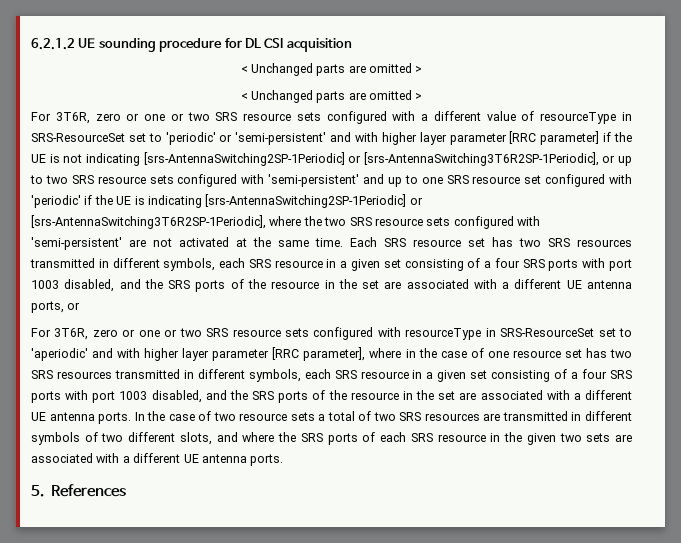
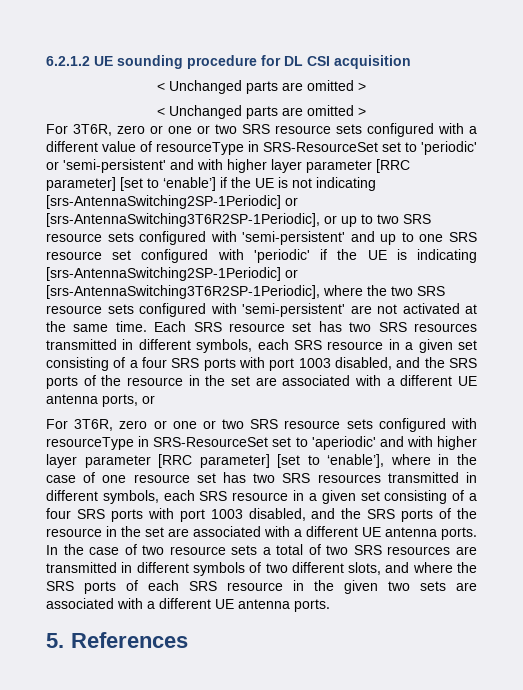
- For 3T6R, zero or one or two SRS resource sets configured with a different value of resourceType in SRS-ResourceSet set to 'periodic' or 'semi-persistent' and with higher layer parameter [RRC parameter] if the UE is not indicating [srs-AntennaSwitching2SP-1Periodic] or [srs-AntennaSwitching3T6R2SP-1Periodic], or up to two SRS resource sets configured with 'semi-persistent' and up to one SRS resource set configured with 'periodic' if the UE is indicating [srs-AntennaSwitching2SP-1Periodic] or [srs-AntennaSwitching3T6R2SP-1Periodic], where the two SRS resource sets configured with 'semi-persistent' are not activated at the same time.
+ For 3T6R, zero or one or two SRS resource sets configured with a different value of resourceType in SRS-ResourceSet set to 'periodic' or 'semi-persistent' and with higher layer parameter [RRC parameter] [set to ‘enable’] if the UE is not indicating [srs-AntennaSwitching2SP-1Periodic] or [srs-AntennaSwitching3T6R2SP-1Periodic], or up to two SRS resource sets configured with 'semi-persistent' and up to one SRS resource set configured with 'periodic' if the UE is indicating [srs-AntennaSwitching2SP-1Periodic] or [srs-AntennaSwitching3T6R2SP-1Periodic], where the two SRS resource sets configured with 'semi-persistent' are not activated at the same time.
- For 3T6R, zero or one or two SRS resource sets configured with resourceType in SRS-ResourceSet set to 'aperiodic' and with higher layer parameter [RRC parameter], where in the case of one resource set has two SRS resources transmitted in different symbols, each SRS resource in a given set consisting of a four SRS ports with port 1003 disabled, and the SRS ports of the resource in the set are associated with a different UE antenna ports.
+ For 3T6R, zero or one or two SRS resource sets configured with resourceType in SRS-ResourceSet set to 'aperiodic' and with higher layer parameter [RRC parameter] [set to ‘enable’], where in the case of one resource set has two SRS resources transmitted in different symbols, each SRS resource in a given set consisting of a four SRS ports with port 1003 disabled, and the SRS ports of the resource in the set are associated with a different UE antenna ports.

